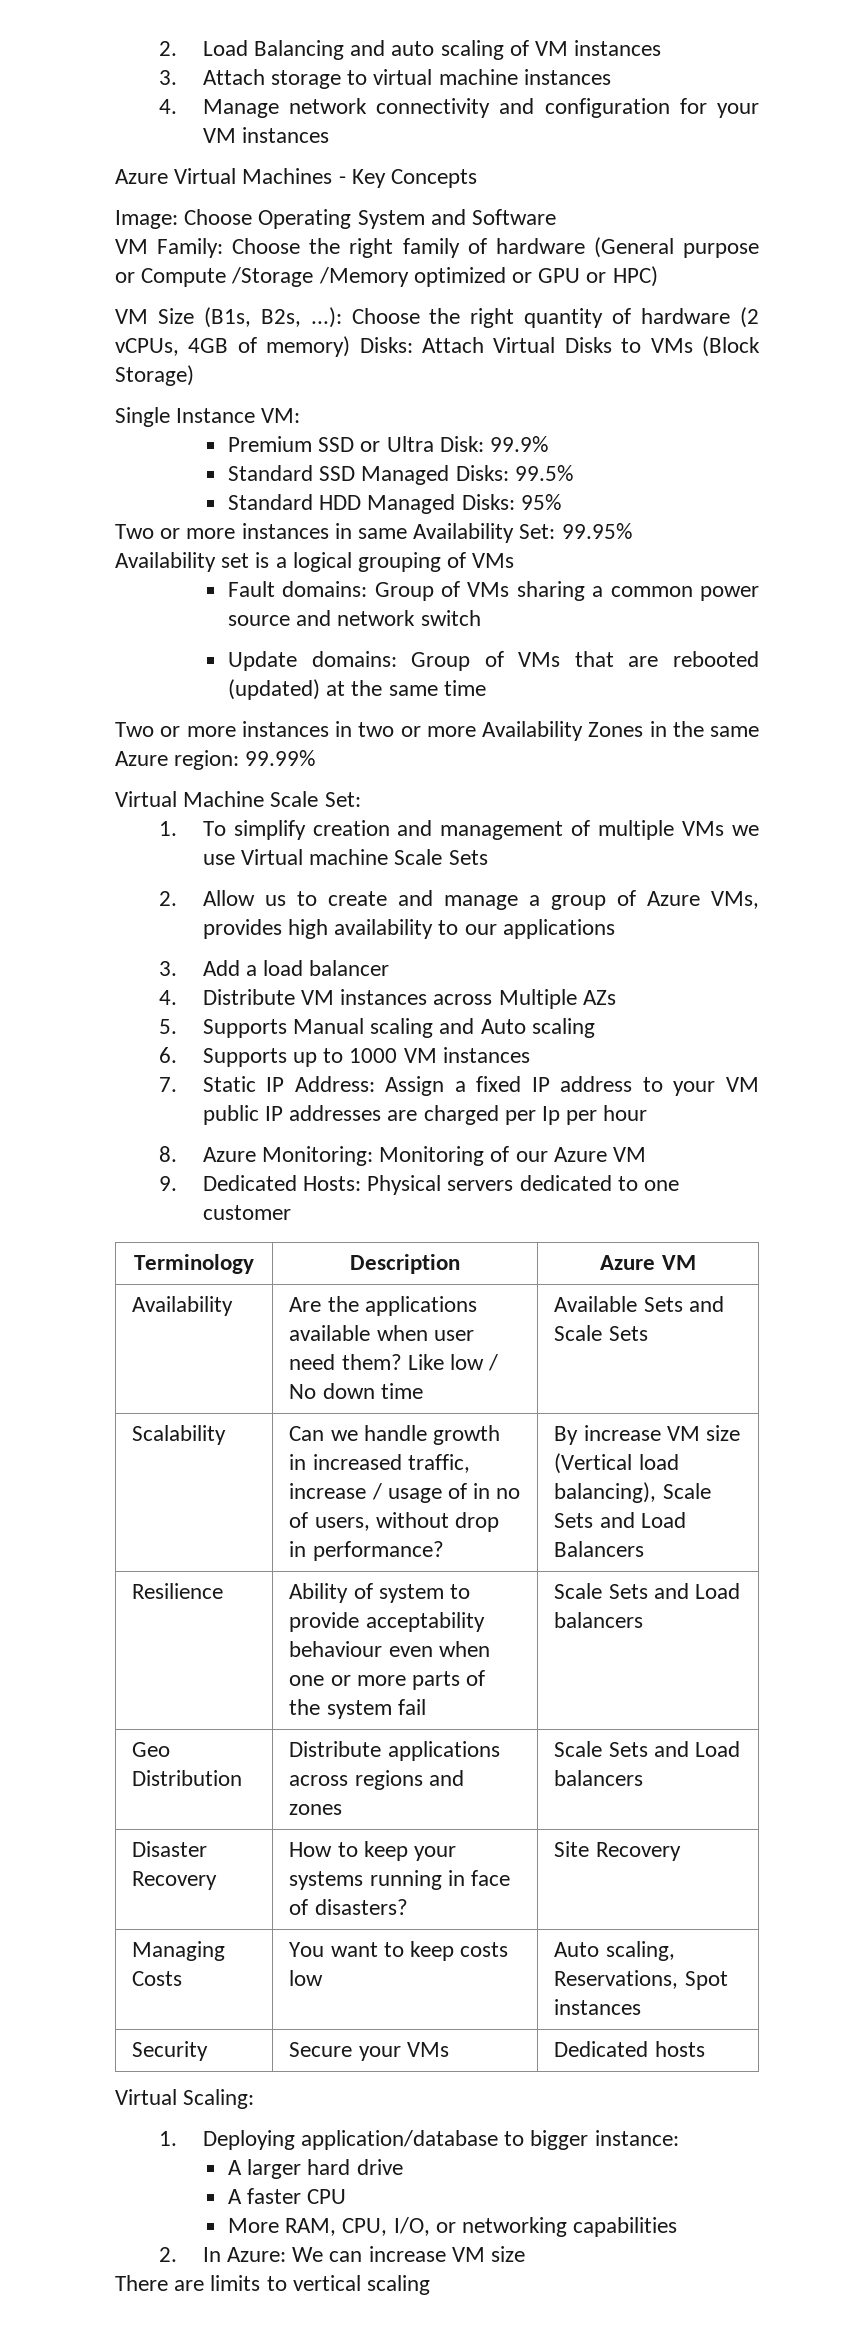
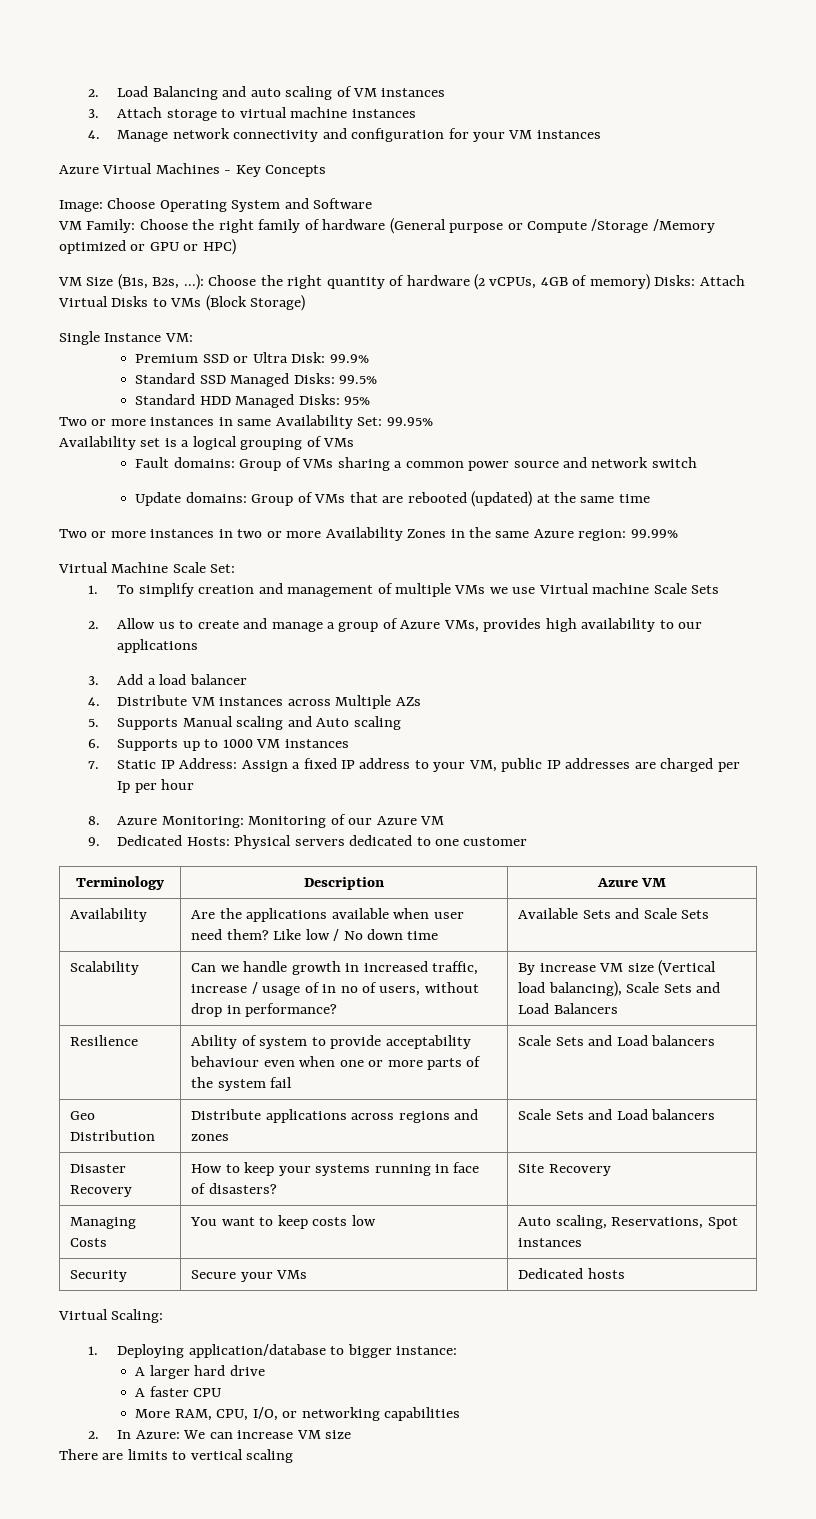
- 7. Static IP Address: Assign a fixed IP address to your VM public IP addresses are charged per Ip per hour
+ 7. Static IP Address: Assign a fixed IP address to your VM, public IP addresses are charged per Ip per hour

